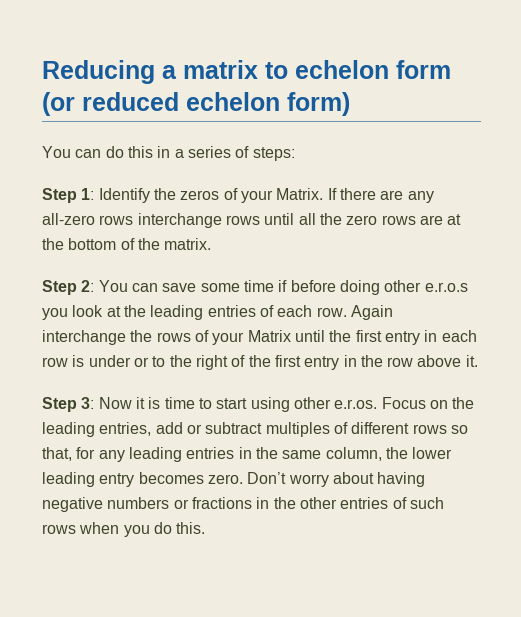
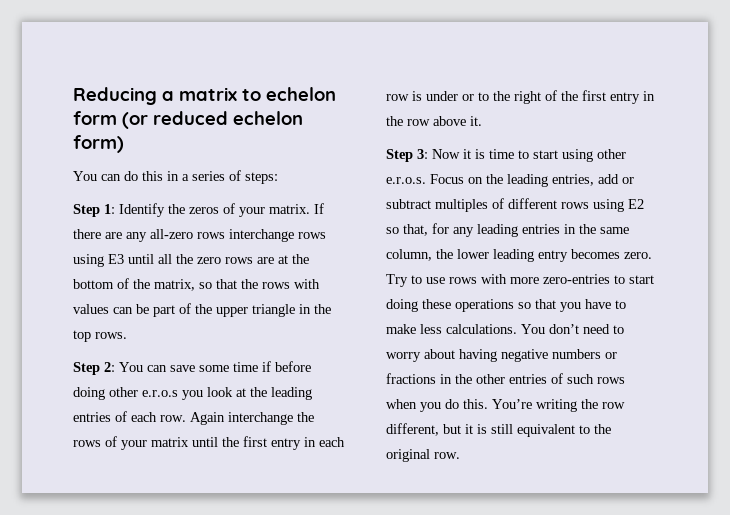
- Step 1: Identify the zeros of your Matrix.
+ Step 1: Identify the zeros of your matrix.
- If there are any all-zero rows interchange rows until all the zero rows are at the bottom of the matrix.
+ If there are any all-zero rows interchange rows using E3 until all the zero rows are at the bottom of the matrix, so that the rows with values can be part of the upper triangle in the top rows.
- Again interchange the rows of your Matrix until the first entry in each row is under or to the right of the first entry in the row above it.
+ Again interchange the rows of your matrix until the first entry in each row is under or to the right of the first entry in the row above it.
- Step 3: Now it is time to start using other e.r.os. Focus on the leading entries, add or subtract multiples of different rows so that, for any leading entries in the same column, the lower leading entry becomes zero.
+ Step 3: Now it is time to start using other e.r.o.s. Focus on the leading entries, add or subtract multiples of different rows using E2 so that, for any leading entries in the same column, the lower leading entry becomes zero.
- Don’t worry about having negative numbers or fractions in the other entries of such rows when you do this.
+ Try to use rows with more zero-entries to start doing these operations so that you have to make less calculations. You don’t need to worry about having negative numbers or fractions in the other entries of such rows when you do this.
+ You’re writing the row different, but it is still equivalent to the original row.

